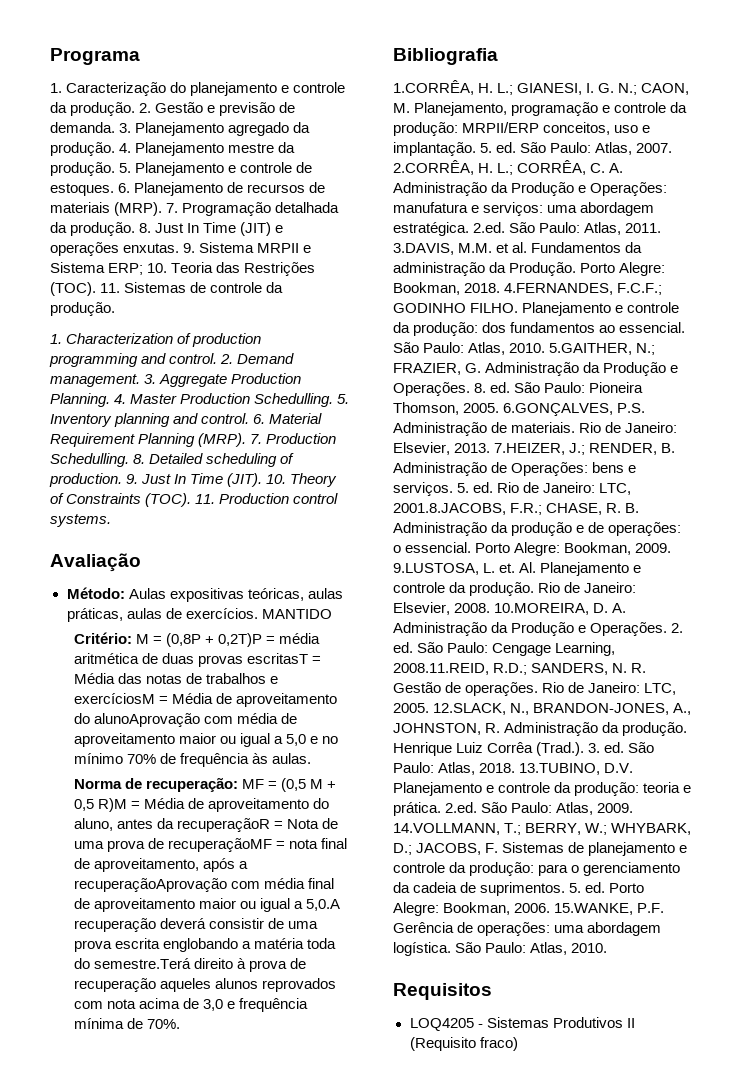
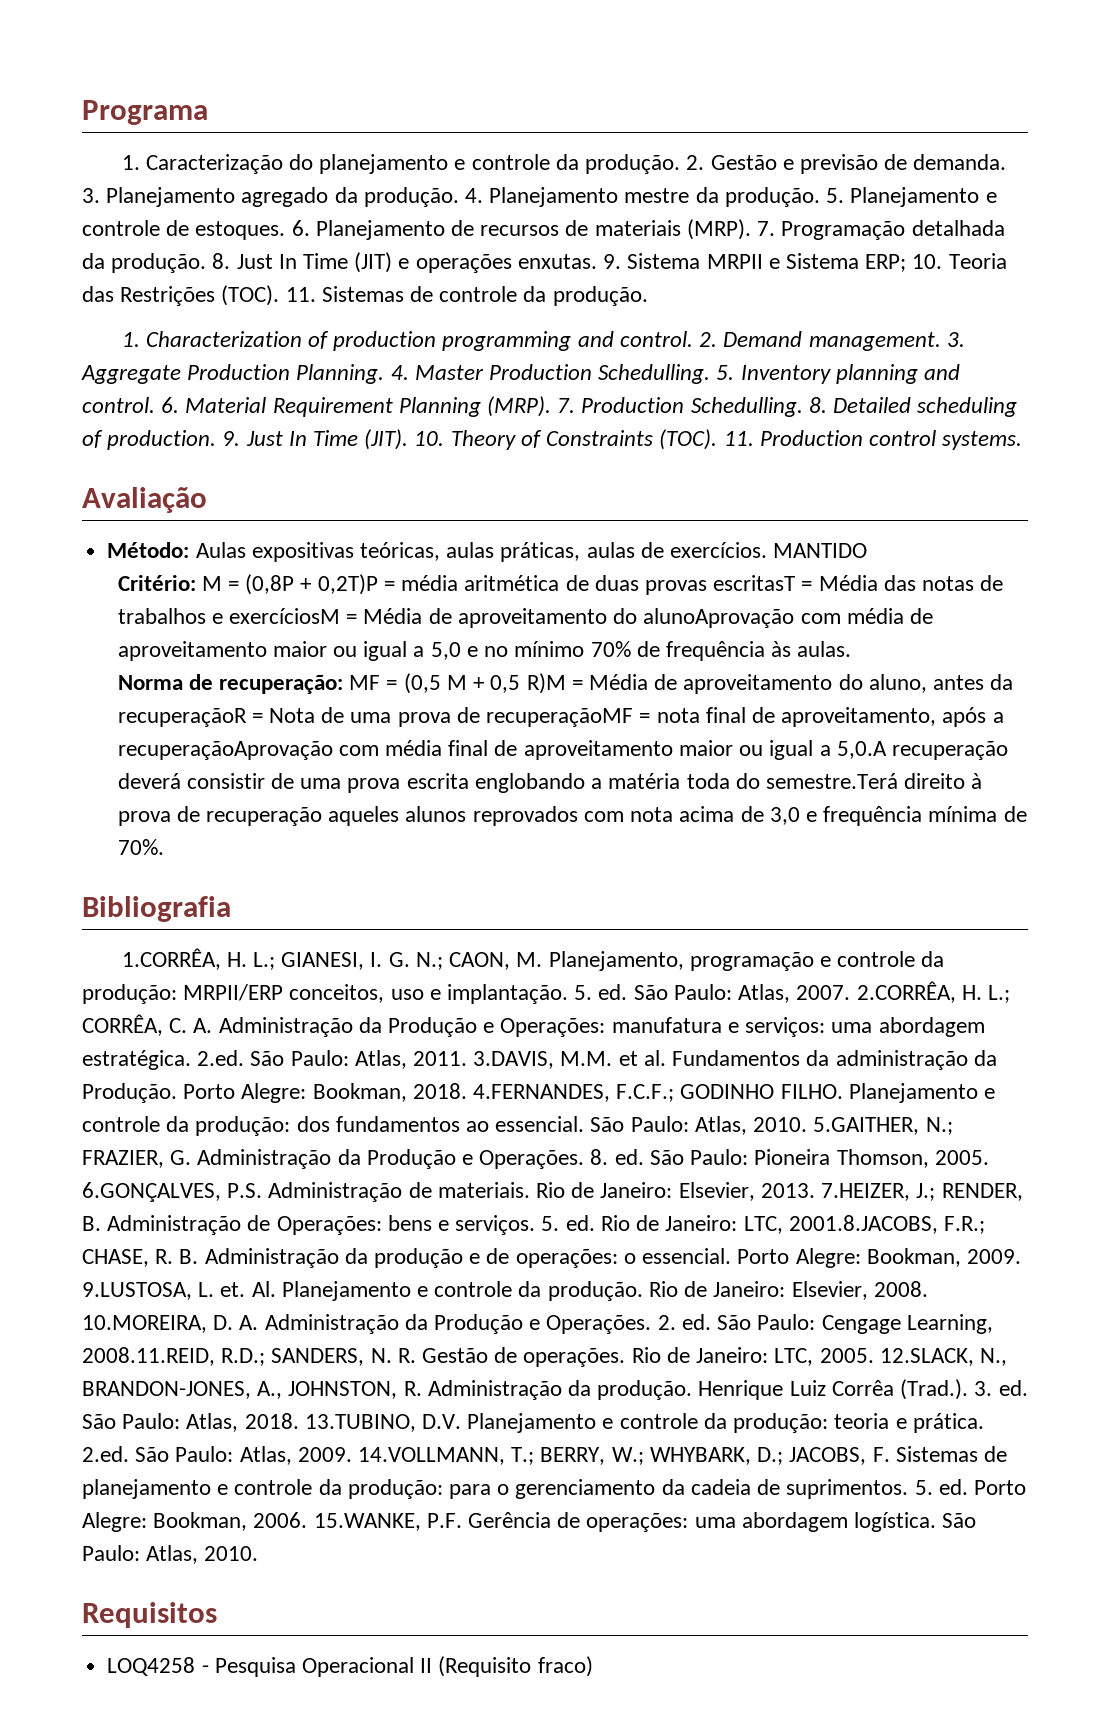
- LOQ4205 - Sistemas Produtivos II (Requisito fraco)
+ LOQ4258 - Pesquisa Operacional II (Requisito fraco)

